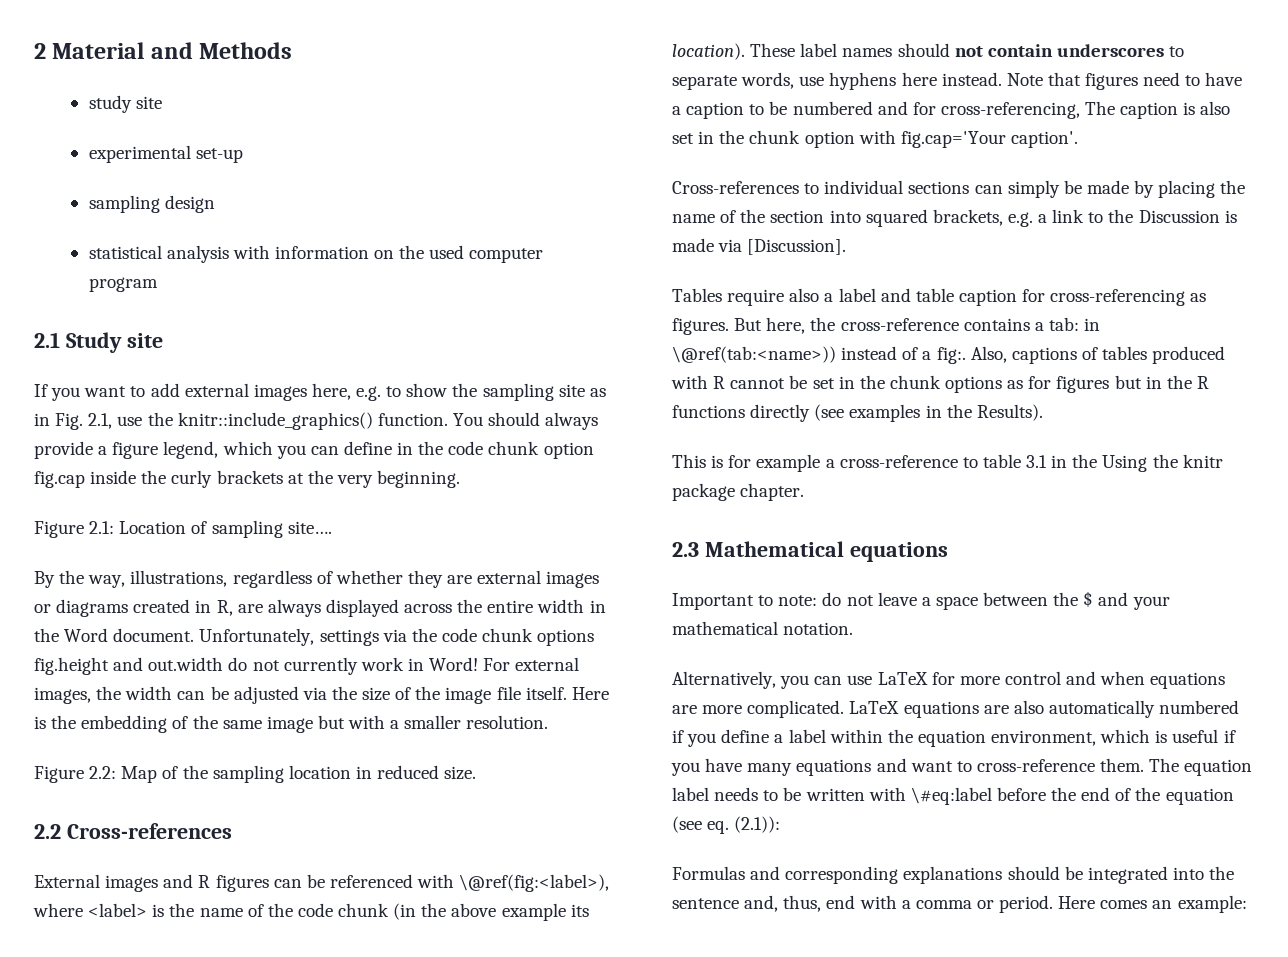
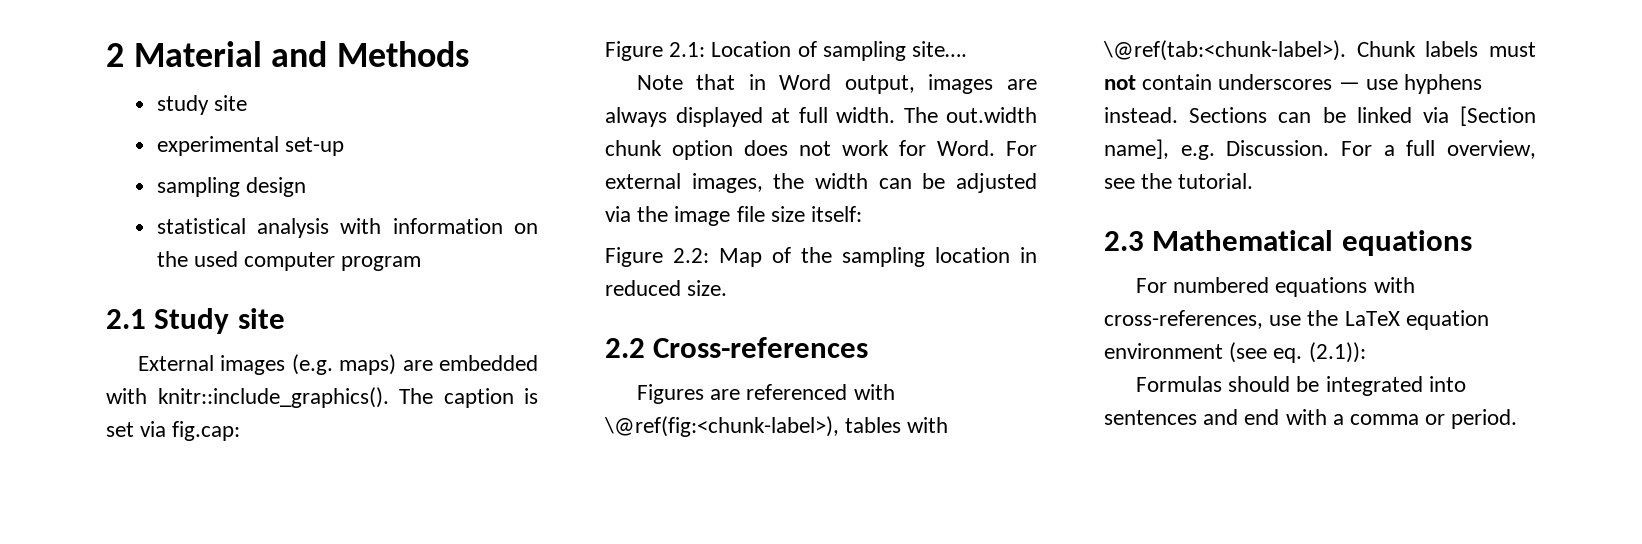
- If you want to add external images here, e.g. to show the sampling site as in Fig. 2.1, use the knitr::include_graphics() function. You should always provide a figure legend, which you can define in the code chunk option fig.cap inside the curly brackets at the very beginning.
+ External images (e.g. maps) are embedded with knitr::include_graphics(). The caption is set via fig.cap:
- By the way, illustrations, regardless of whether they are external images or diagrams created in R, are always displayed across the entire width in the Word document. Unfortunately, settings via the code chunk options fig.height and out.width do not currently work in Word!
+ Note that in Word output, images are always displayed at full width. The out.width chunk option does not work for Word.
- For external images, the width can be adjusted via the size of the image file itself. Here is the embedding of the same image but with a smaller resolution.
+ For external images, the width can be adjusted via the image file size itself:
- External images and R figures can be referenced with \@ref(fig:<label>), where <label> is the name of the code chunk (in the above example its location). These label names should not contain underscores to separate words, use hyphens here instead. Note that figures need to have a caption to be numbered and for cross-referencing, The caption is also set in the chunk option with fig.cap='Your caption'.
- Cross-references to individual sections can simply be made by placing the name of the section into squared brackets, e.g. a link to the Discussion is made via [Discussion].
- Tables require also a label and table caption for cross-referencing as figures. But here, the cross-reference contains a tab: in \@ref(tab:<name>)) instead of a fig:. Also, captions of tables produced with R cannot be set in the chunk options as for figures but in the R functions directly (see examples in the Results).
- This is for example a cross-reference to table 3.1 in the Using the knitr package chapter.
+ Figures are referenced with \@ref(fig:<chunk-label>), tables with \@ref(tab:<chunk-label>). Chunk labels must not contain underscores — use hyphens instead. Sections can be linked via [Section name], e.g. Discussion. For a full overview, see the tutorial.
  2.3 Mathematical equations
- Important to note: do not leave a space between the $ and your mathematical notation.
- Alternatively, you can use LaTeX for more control and when equations are more complicated. LaTeX equations are also automatically numbered if you define a label within the equation environment, which is useful if you have many equations and want to cross-reference them. The equation label needs to be written with \#eq:label before the end of the equation (see eq.
+ For numbered equations with cross-references, use the LaTeX equation environment (see eq.
- Formulas and corresponding explanations should be integrated into the sentence and, thus, end with a comma or period. Here comes an example:
+ Formulas should be integrated into sentences and end with a comma or period.

